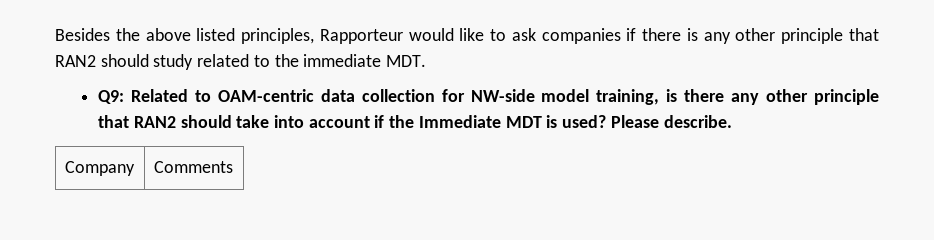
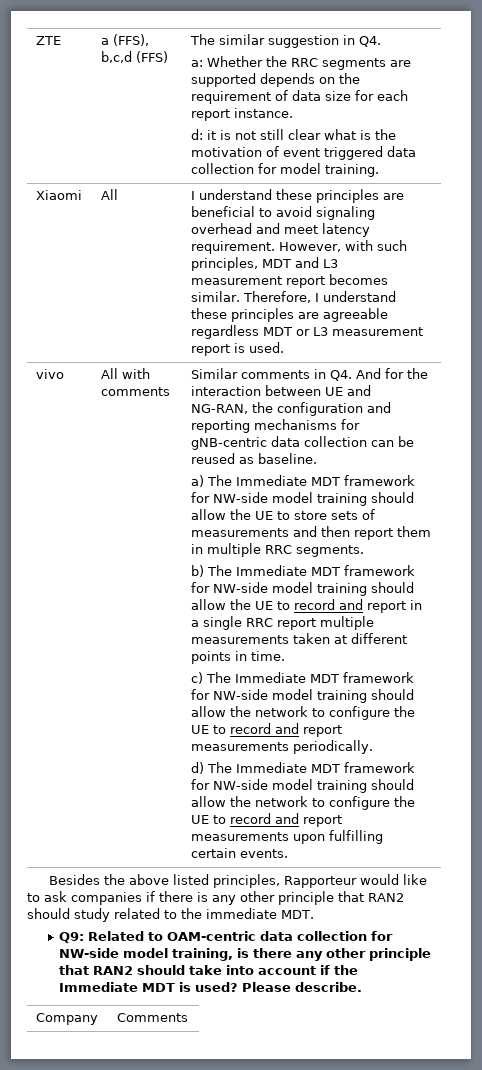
+ ZTE | a (FFS), b,c,d (FFS) | The similar suggestion in Q4.
+ a: Whether the RRC segments are supported depends on the requirement of data size for each report instance.
+ d: it is not still clear what is the motivation of event triggered data collection for model training.
+ Xiaomi | All | I understand these principles are beneficial to avoid signaling overhead and meet latency requirement. However, with such principles, MDT and L3 measurement report becomes similar. Therefore, I understand these principles are agreeable regardless MDT or L3 measurement report is used.
+ vivo | All with comments | Similar comments in Q4. And for the interaction between UE and NG-RAN, the configuration and reporting mechanisms for gNB-centric data collection can be reused as baseline.
+ a) The Immediate MDT framework for NW-side model training should allow the UE to store sets of measurements and then report them in multiple RRC segments.
+ b) The Immediate MDT framework for NW-side model training should allow the UE to record and report in a single RRC report multiple measurements taken at different points in time.
+ c) The Immediate MDT framework for NW-side model training should allow the network to configure the UE to record and report measurements periodically.
+ d) The Immediate MDT framework for NW-side model training should allow the network to configure the UE to record and report measurements upon fulfilling certain events.

